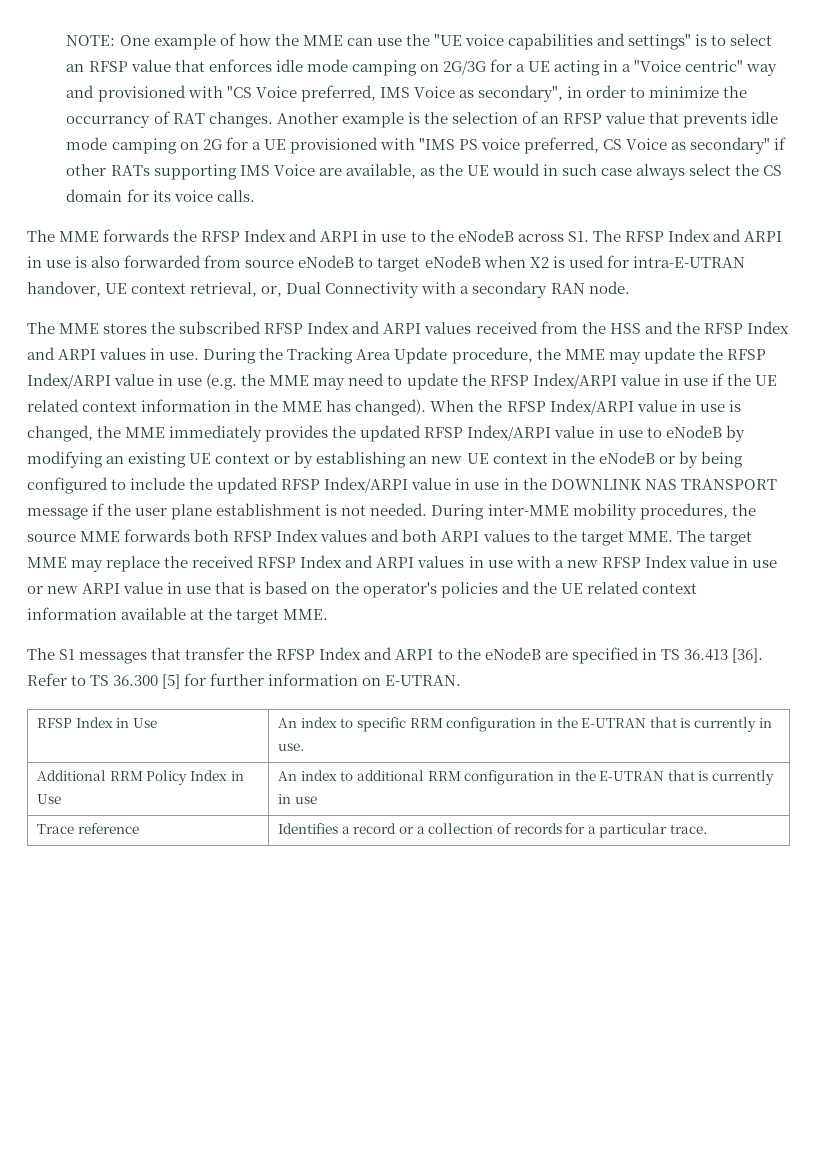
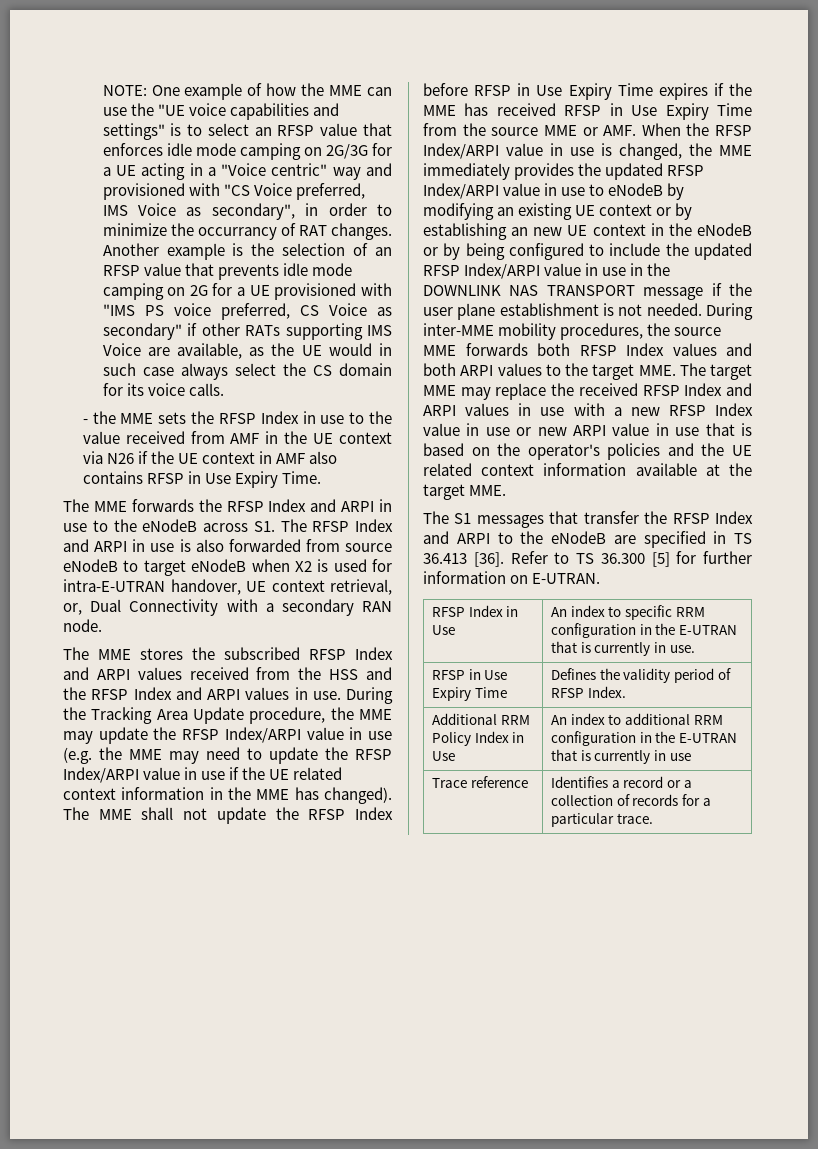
+ - the MME sets the RFSP Index in use to the value received from AMF in the UE context via N26 if the UE context in AMF also contains RFSP in Use Expiry Time.
- When the RFSP Index/ARPI value in use is changed, the MME immediately provides the updated RFSP Index/ARPI value in use to eNodeB by modifying an existing UE context or by establishing an new UE context in the eNodeB or by being configured to include the updated RFSP Index/ARPI value in use in the DOWNLINK NAS TRANSPORT message if the user plane establishment is not needed.
+ The MME shall not update the RFSP Index before RFSP in Use Expiry Time expires if the MME has received RFSP in Use Expiry Time from the source MME or AMF. When the RFSP Index/ARPI value in use is changed, the MME immediately provides the updated RFSP Index/ARPI value in use to eNodeB by modifying an existing UE context or by establishing an new UE context in the eNodeB or by being configured to include the updated RFSP Index/ARPI value in use in the DOWNLINK NAS TRANSPORT message if the user plane establishment is not needed.
+ RFSP in Use Expiry Time | Defines the validity period of RFSP Index.

